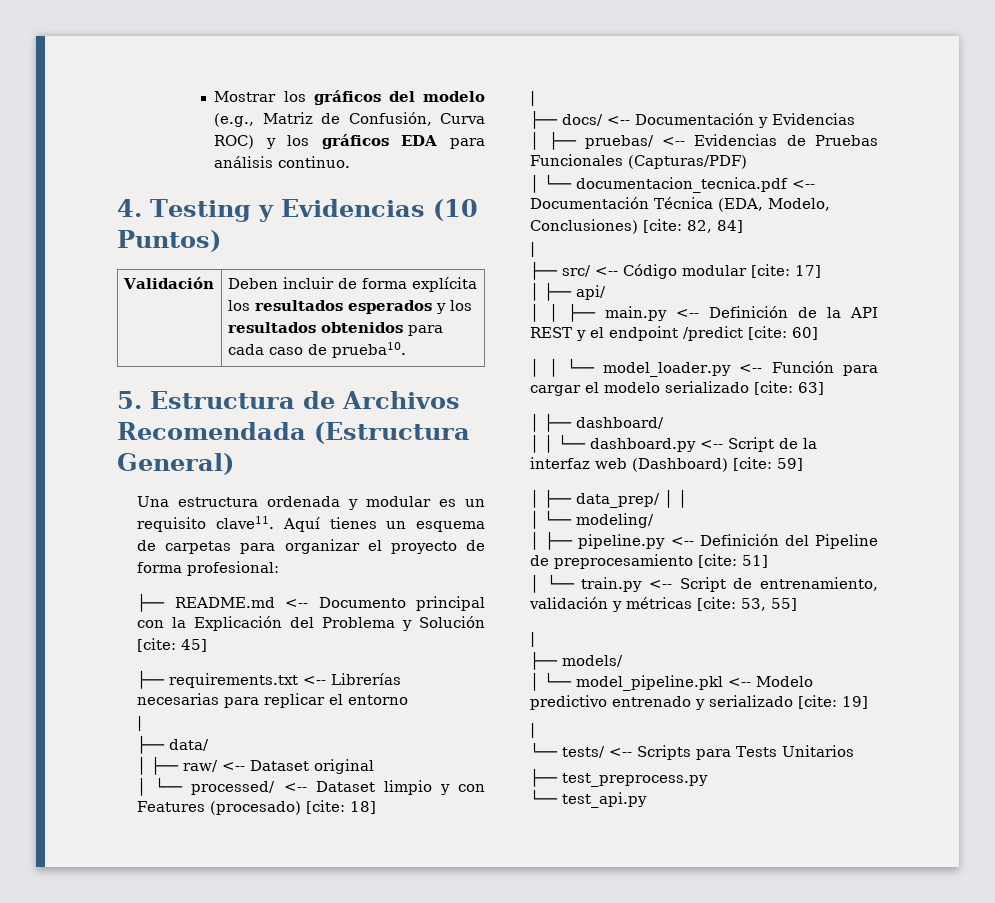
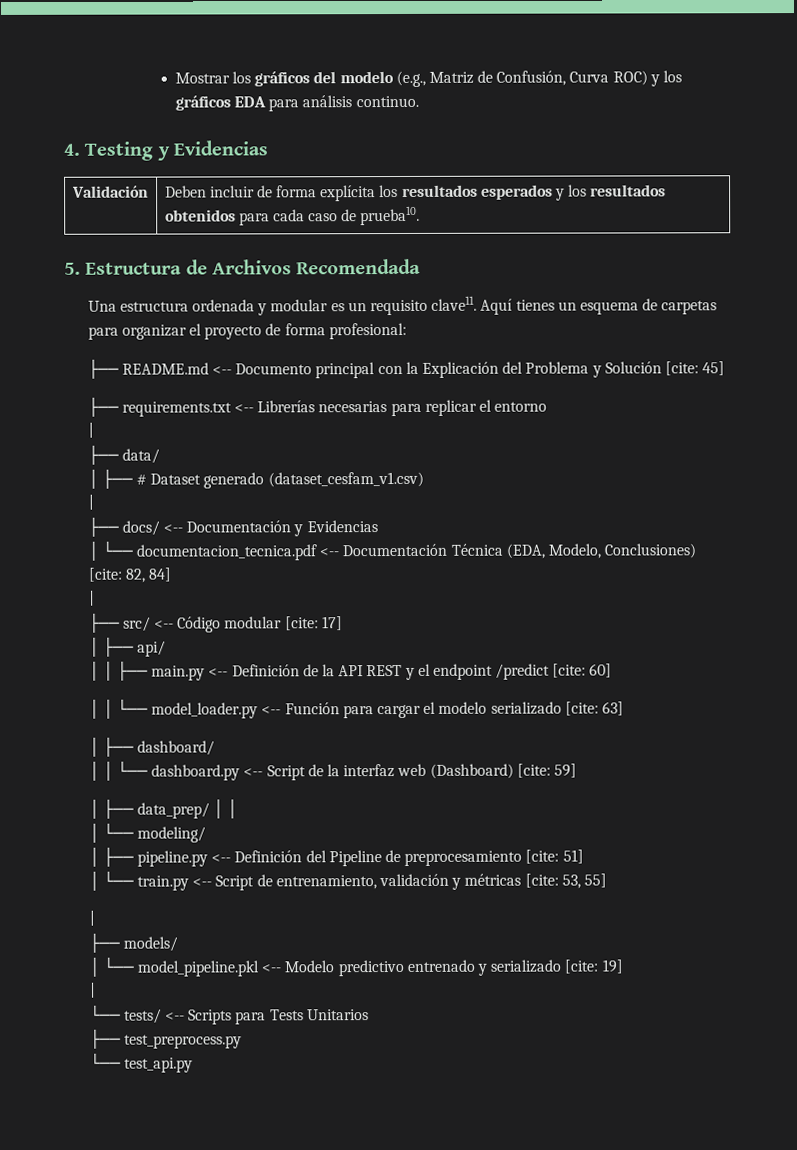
- 4. Testing y Evidencias (10 Puntos)
+ 4. Testing y Evidencias
- 5. Estructura de Archivos Recomendada (Estructura General)
+ 5. Estructura de Archivos Recomendada
- │ ├── raw/ <-- Dataset original
- │ └── processed/ <-- Dataset limpio y con Features (procesado) [cite: 18]
+ │ ├── # Dataset generado (dataset_cesfam_v1.csv)
- │ ├── pruebas/ <-- Evidencias de Pruebas Funcionales (Capturas/PDF)

